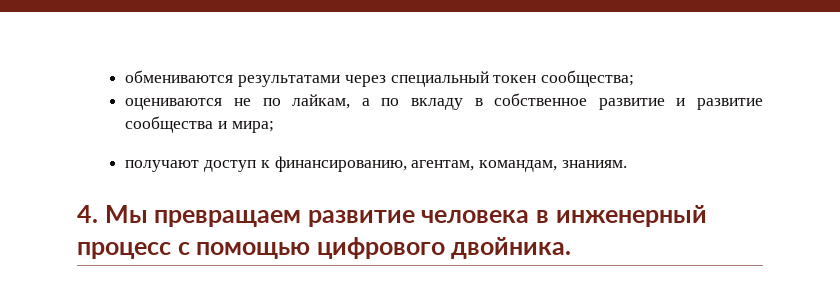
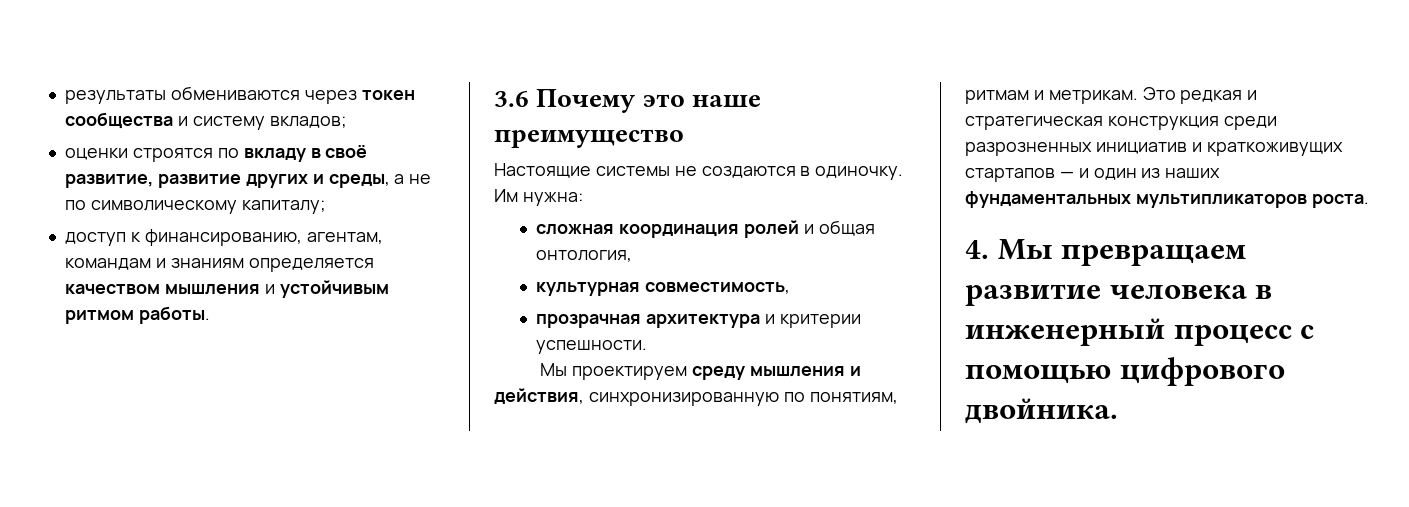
- обмениваются результатами через специальный токен сообщества;
- оцениваются не по лайкам, а по вкладу в собственное развитие и развитие сообщества и мира;
- получают доступ к финансированию, агентам, командам, знаниям.
+ результаты обмениваются через токен сообщества и систему вкладов;
+ оценки строятся по вкладу в своё развитие, развитие других и среды, а не по символическому капиталу;
+ доступ к финансированию, агентам, командам и знаниям определяется качеством мышления и устойчивым ритмом работы.
+ 3.6 Почему это наше преимущество
+ Настоящие системы не создаются в одиночку. Им нужна:
+ сложная координация ролей и общая онтология,
+ культурная совместимость,
+ прозрачная архитектура и критерии успешности.
+ Мы проектируем среду мышления и действия, синхронизированную по понятиям, ритмам и метрикам. Это редкая и стратегическая конструкция среди разрозненных инициатив и краткоживущих стартапов — и один из наших фундаментальных мультипликаторов роста.

